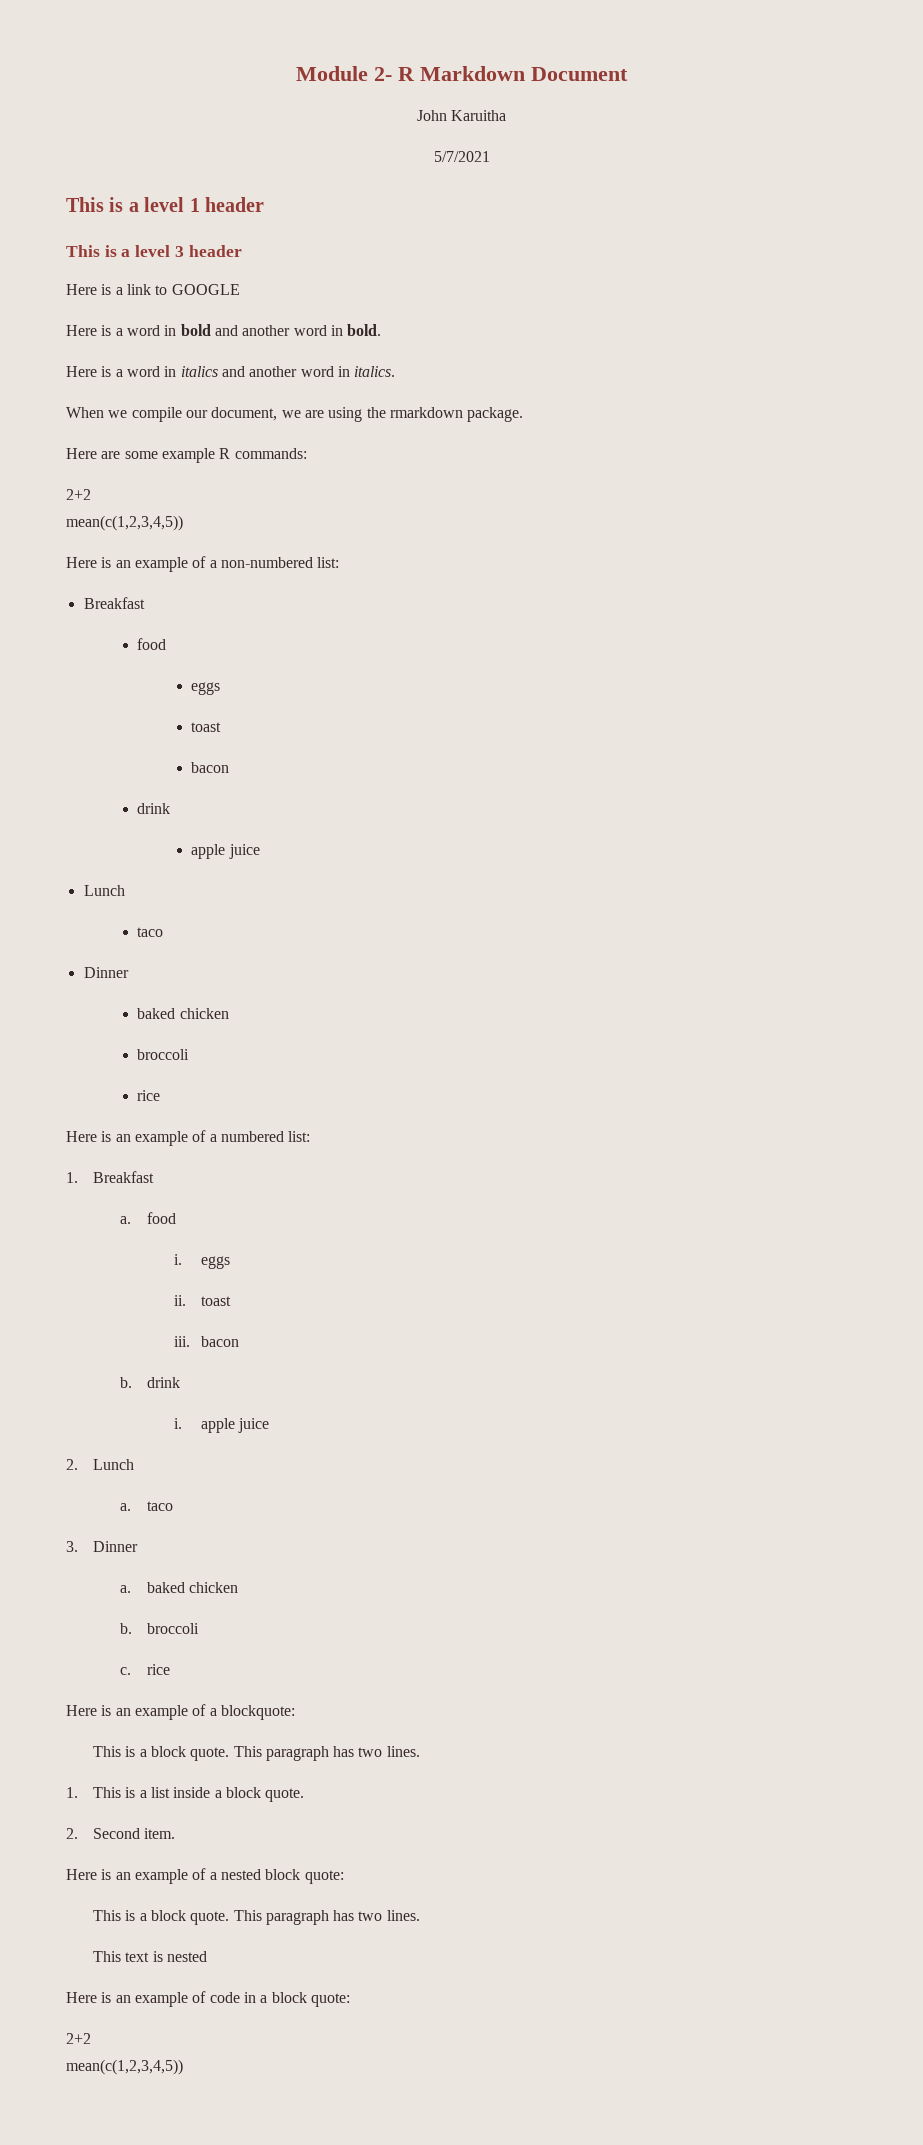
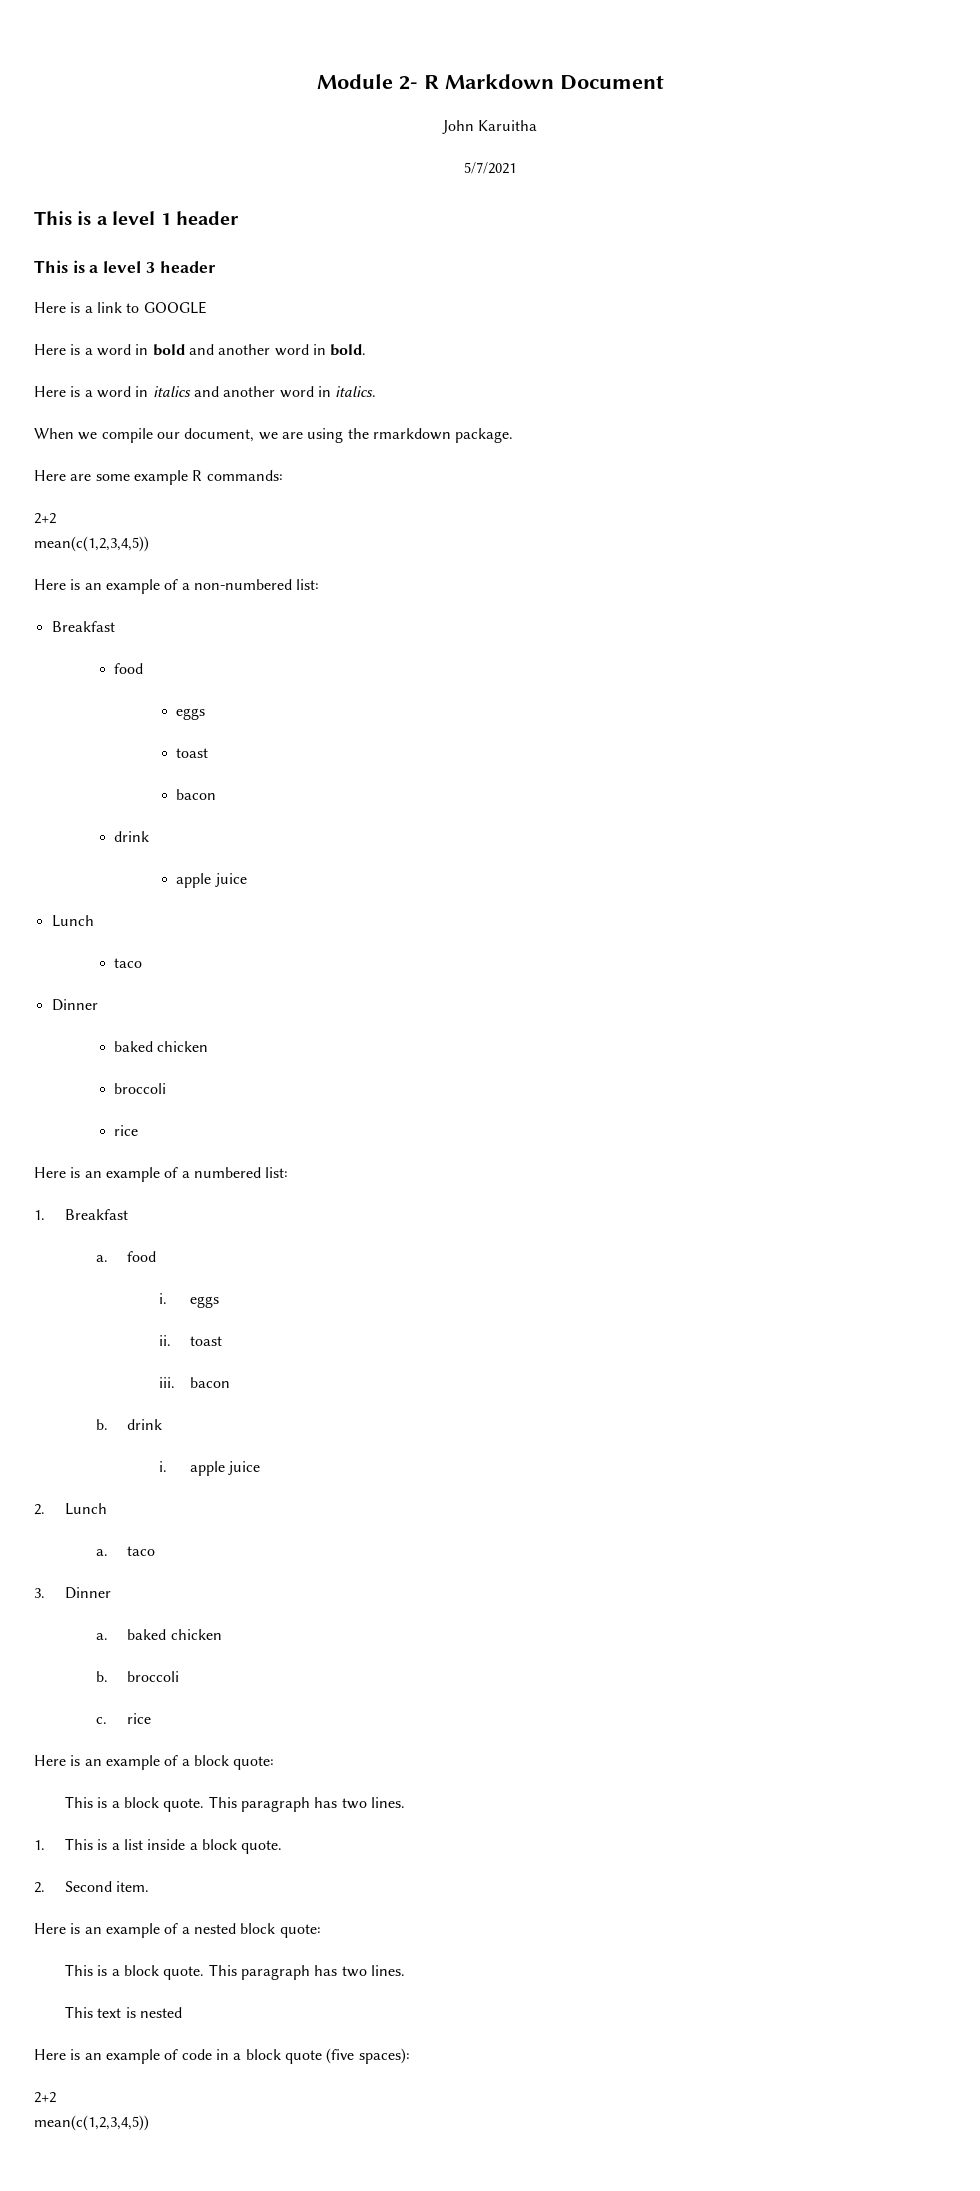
- Here is an example of a blockquote:
+ Here is an example of a block quote:
- Here is an example of code in a block quote:
+ Here is an example of code in a block quote (five spaces):

